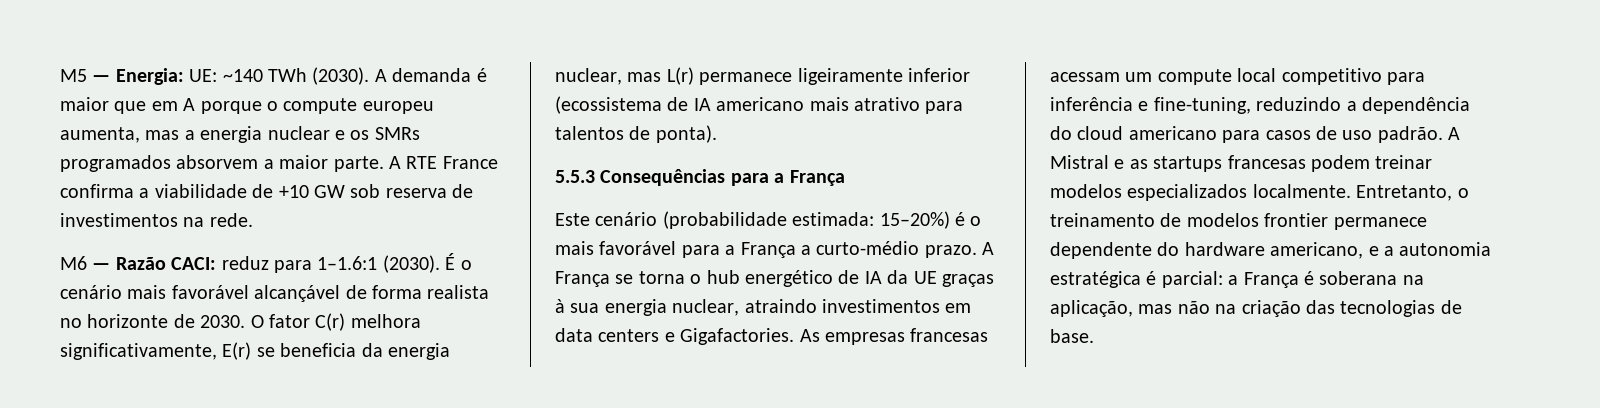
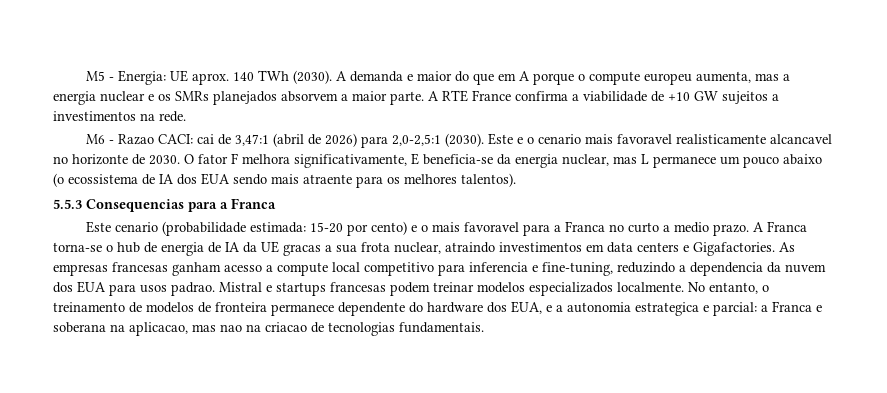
- M5 — Energia: UE: ~140 TWh (2030).
+ M5 - Energia: UE aprox. 140 TWh (2030).
- A demanda é maior que em A porque o compute europeu aumenta, mas a energia nuclear e os SMRs programados absorvem a maior parte.
+ A demanda e maior do que em A porque o compute europeu aumenta, mas a energia nuclear e os SMRs planejados absorvem a maior parte.
- A RTE France confirma a viabilidade de +10 GW sob reserva de investimentos na rede.
+ A RTE France confirma a viabilidade de +10 GW sujeitos a investimentos na rede.
- M6 — Razão CACI: reduz para 1–1.6:1 (2030). É o cenário mais favorável alcançável de forma realista no horizonte de 2030.
+ M6 - Razao CACI: cai de 3,47:1 (abril de 2026) para 2,0-2,5:1 (2030). Este e o cenario mais favoravel realisticamente alcancavel no horizonte de 2030.
- O fator C(r) melhora significativamente, E(r) se beneficia da energia nuclear, mas L(r) permanece ligeiramente inferior (ecossistema de IA americano mais atrativo para talentos de ponta).
+ O fator F melhora significativamente, E beneficia-se da energia nuclear, mas L permanece um pouco abaixo (o ecossistema de IA dos EUA sendo mais atraente para os melhores talentos).
- 5.5.3 Consequências para a França
- Este cenário (probabilidade estimada: 15–20%) é o mais favorável para a França a curto-médio prazo. A França se torna o hub energético de IA da UE graças à sua energia nuclear, atraindo investimentos em data centers e Gigafactories.
+ 5.5.3 Consequencias para a Franca
+ Este cenario (probabilidade estimada: 15-20 por cento) e o mais favoravel para a Franca no curto a medio prazo. A Franca torna-se o hub de energia de IA da UE gracas a sua frota nuclear, atraindo investimentos em data centers e Gigafactories.
- As empresas francesas acessam um compute local competitivo para inferência e fine-tuning, reduzindo a dependência do cloud americano para casos de uso padrão. A Mistral e as startups francesas podem treinar modelos especializados localmente.
+ As empresas francesas ganham acesso a compute local competitivo para inferencia e fine-tuning, reduzindo a dependencia da nuvem dos EUA para usos padrao. Mistral e startups francesas podem treinar modelos especializados localmente.
- Entretanto, o treinamento de modelos frontier permanece dependente do hardware americano, e a autonomia estratégica é parcial: a França é soberana na aplicação, mas não na criação das tecnologias de base.
+ No entanto, o treinamento de modelos de fronteira permanece dependente do hardware dos EUA, e a autonomia estrategica e parcial: a Franca e soberana na aplicacao, mas nao na criacao de tecnologias fundamentais.

